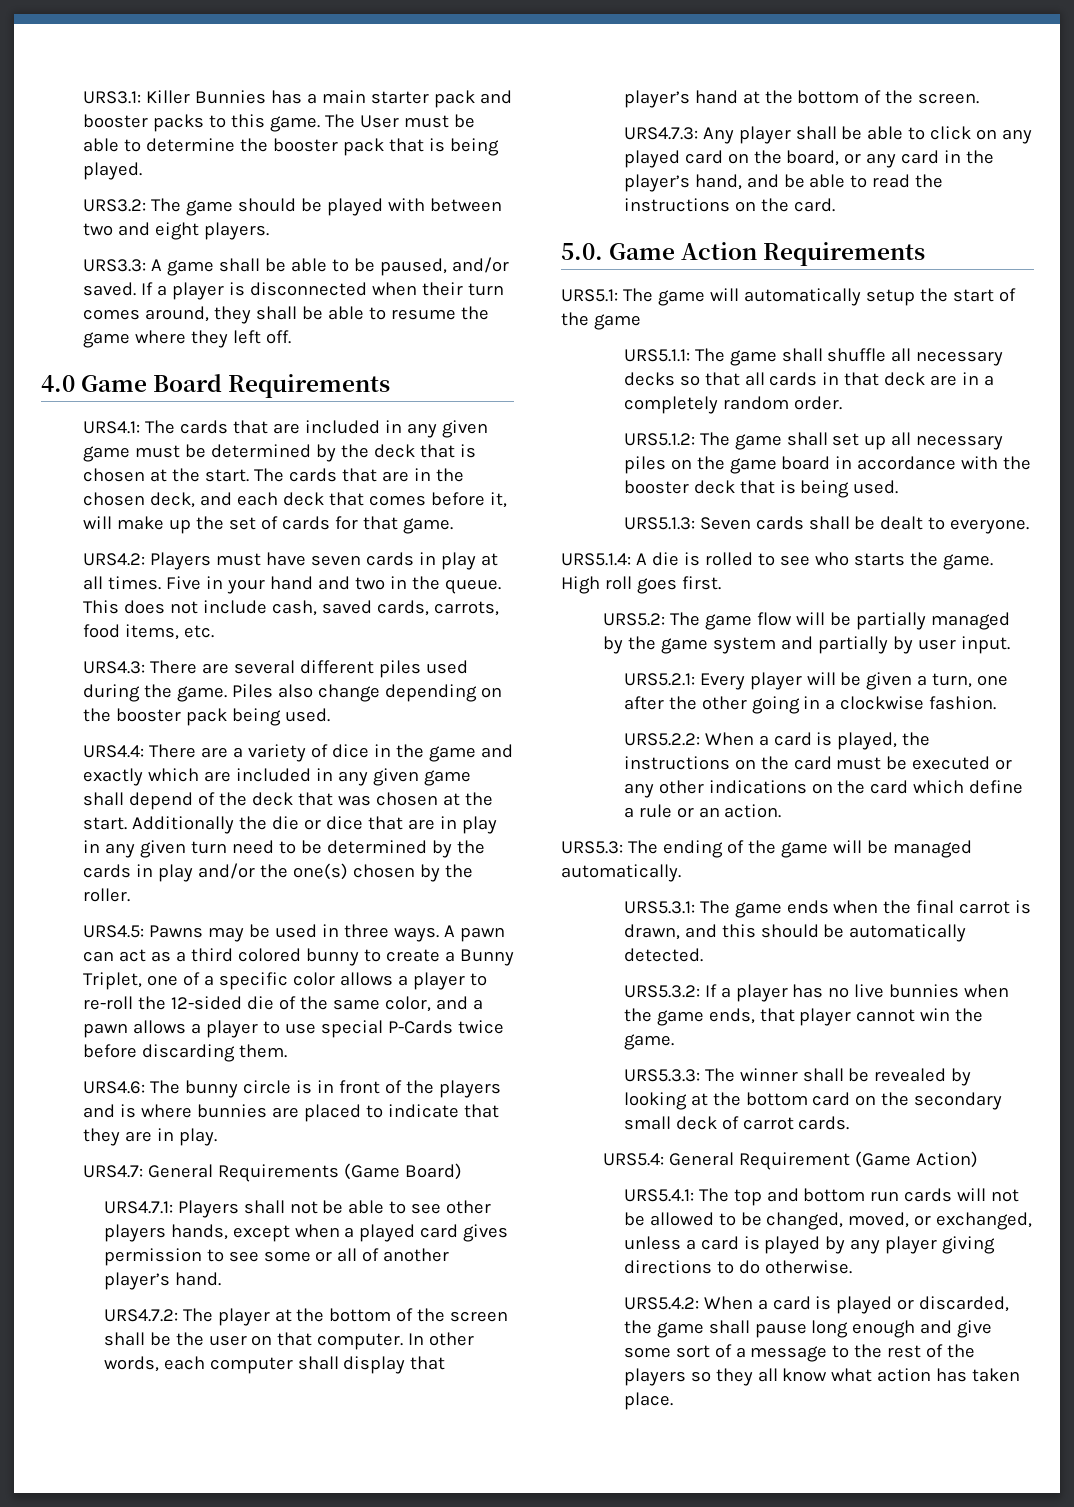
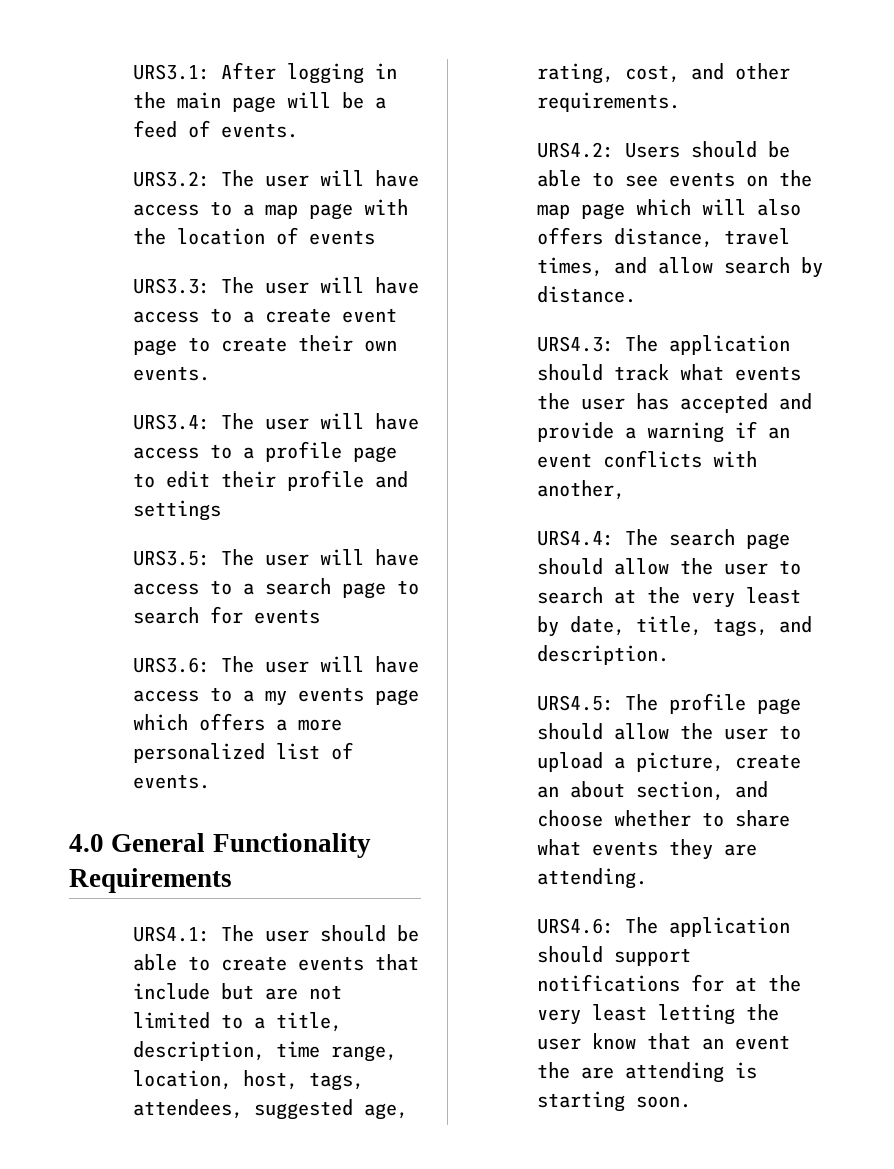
- URS3.1: Killer Bunnies has a main starter pack and booster packs to this game. The User must be able to determine the booster pack that is being played.
- URS3.2: The game should be played with between two and eight players.
- URS3.3: A game shall be able to be paused, and/or saved. If a player is disconnected when their turn comes around, they shall be able to resume the game where they left off.
+ URS3.1: After logging in the main page will be a feed of events.
+ URS3.2: The user will have access to a map page with the location of events
+ URS3.3: The user will have access to a create event page to create their own events.
+ URS3.4: The user will have access to a profile page to edit their profile and settings
+ URS3.5: The user will have access to a search page to search for events
+ URS3.6: The user will have access to a my events page which offers a more personalized list of events.
- 4.0 Game Board Requirements
+ 4.0 General Functionality Requirements
- URS4.1: The cards that are included in any given game must be determined by the deck that is chosen at the start. The cards that are in the chosen deck, and each deck that comes before it, will make up the set of cards for that game.
- URS4.2: Players must have seven cards in play at all times. Five in your hand and two in the queue. This does not include cash, saved cards, carrots, food items, etc.
- URS4.3: There are several different piles used during the game. Piles also change depending on the booster pack being used.
- URS4.4: There are a variety of dice in the game and exactly which are included in any given game shall depend of the deck that was chosen at the start. Additionally the die or dice that are in play in any given turn need to be determined by the cards in play and/or the one(s) chosen by the roller.
- URS4.5: Pawns may be used in three ways. A pawn can act as a third colored bunny to create a Bunny Triplet, one of a specific color allows a player to re-roll the 12-sided die of the same color, and a pawn allows a player to use special P-Cards twice before discarding them.
- URS4.6: The bunny circle is in front of the players and is where bunnies are placed to indicate that they are in play.
- URS4.7: General Requirements (Game Board)
- URS4.7.1: Players shall not be able to see other players hands, except when a played card gives permission to see some or all of another player’s hand.
- URS4.7.2: The player at the bottom of the screen shall be the user on that computer. In other words, each computer shall display that player’s hand at the bottom of the screen.
- URS4.7.3: Any player shall be able to click on any played card on the board, or any card in the player’s hand, and be able to read the instructions on the card.
- 5.0. Game Action Requirements
- URS5.1: The game will automatically setup the start of the game
- URS5.1.1: The game shall shuffle all necessary decks so that all cards in that deck are in a completely random order.
- URS5.1.2: The game shall set up all necessary piles on the game board in accordance with the booster deck that is being used.
- URS5.1.3: Seven cards shall be dealt to everyone.
- URS5.1.4: A die is rolled to see who starts the game. High roll goes first.
- URS5.2: The game flow will be partially managed by the game system and partially by user input.
- URS5.2.1: Every player will be given a turn, one after the other going in a clockwise fashion.
- URS5.2.2: When a card is played, the instructions on the card must be executed or any other indications on the card which define a rule or an action.
- URS5.3: The ending of the game will be managed automatically.
- URS5.3.1: The game ends when the final carrot is drawn, and this should be automatically detected.
- URS5.3.2: If a player has no live bunnies when the game ends, that player cannot win the game.
- URS5.3.3: The winner shall be revealed by looking at the bottom card on the secondary small deck of carrot cards.
- URS5.4: General Requirement (Game Action)
- URS5.4.1: The top and bottom run cards will not be allowed to be changed, moved, or exchanged, unless a card is played by any player giving directions to do otherwise.
- URS5.4.2: When a card is played or discarded, the game shall pause long enough and give some sort of a message to the rest of the players so they all know what action has taken place.
+ URS4.1: The user should be able to create events that include but are not limited to a title, description, time range, location, host, tags, attendees, suggested age, rating, cost, and other requirements.
+ URS4.2: Users should be able to see events on the map page which will also offers distance, travel times, and allow search by distance.
+ URS4.3: The application should track what events the user has accepted and provide a warning if an event conflicts with another,
+ URS4.4: The search page should allow the user to search at the very least by date, title, tags, and description.
+ URS4.5: The profile page should allow the user to upload a picture, create an about section, and choose whether to share what events they are attending.
+ URS4.6: The application should support notifications for at the very least letting the user know that an event the are attending is starting soon.

